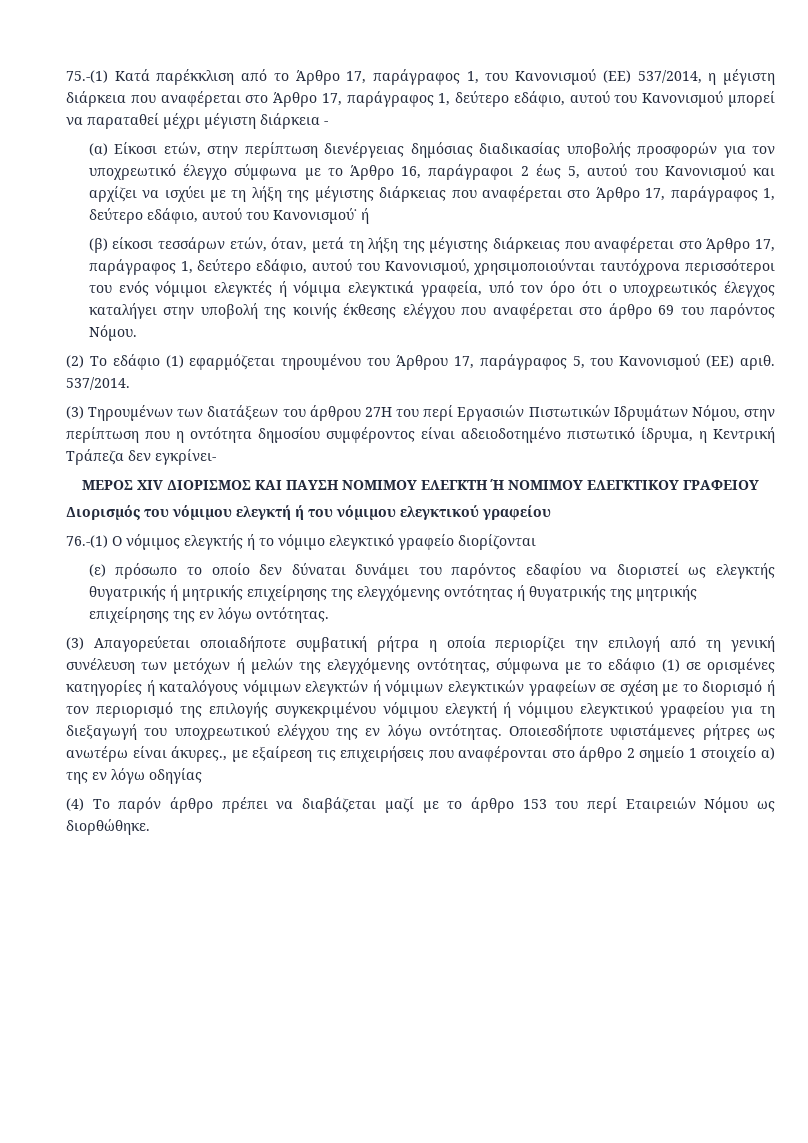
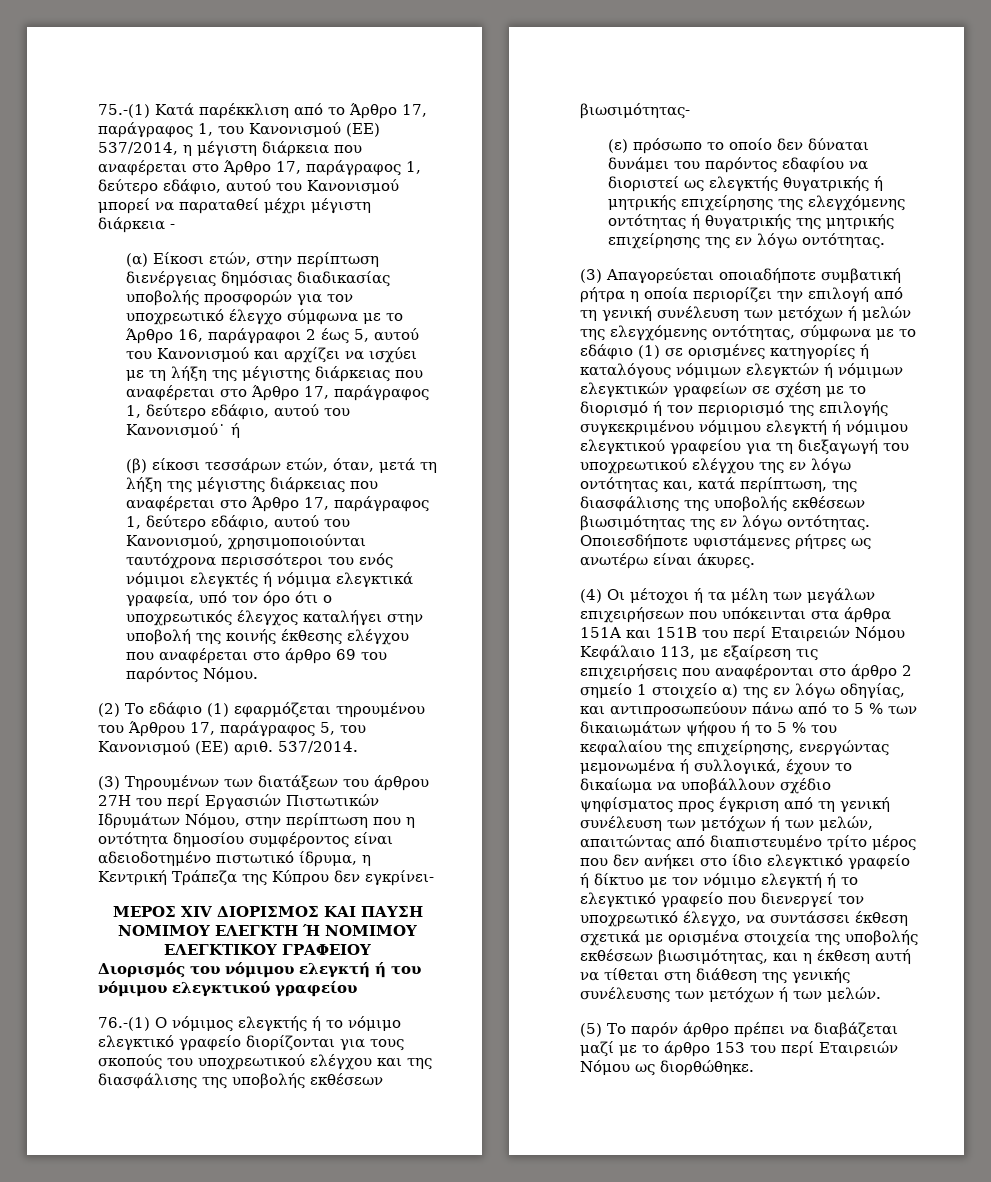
- (3) Τηρουμένων των διατάξεων του άρθρου 27Η του περί Εργασιών Πιστωτικών Ιδρυμάτων Νόμου, στην περίπτωση που η οντότητα δημοσίου συμφέροντος είναι αδειοδοτημένο πιστωτικό ίδρυμα, η Κεντρική Τράπεζα δεν εγκρίνει-
+ (3) Τηρουμένων των διατάξεων του άρθρου 27Η του περί Εργασιών Πιστωτικών Ιδρυμάτων Νόμου, στην περίπτωση που η οντότητα δημοσίου συμφέροντος είναι αδειοδοτημένο πιστωτικό ίδρυμα, η Κεντρική Τράπεζα της Κύπρου δεν εγκρίνει-
- 76.-(1) Ο νόμιμος ελεγκτής ή το νόμιμο ελεγκτικό γραφείο διορίζονται
+ 76.-(1) Ο νόμιμος ελεγκτής ή το νόμιμο ελεγκτικό γραφείο διορίζονται για τους σκοπούς του υποχρεωτικού ελέγχου και της διασφάλισης της υποβολής εκθέσεων βιωσιμότητας-
- (3) Απαγορεύεται οποιαδήποτε συμβατική ρήτρα η οποία περιορίζει την επιλογή από τη γενική συνέλευση των μετόχων ή μελών της ελεγχόμενης οντότητας, σύμφωνα με το εδάφιο (1) σε ορισμένες κατηγορίες ή καταλόγους νόμιμων ελεγκτών ή νόμιμων ελεγκτικών γραφείων σε σχέση με το διορισμό ή τον περιορισμό της επιλογής συγκεκριμένου νόμιμου ελεγκτή ή νόμιμου ελεγκτικού γραφείου για τη διεξαγωγή του υποχρεωτικού ελέγχου της εν λόγω οντότητας.
+ (3) Απαγορεύεται οποιαδήποτε συμβατική ρήτρα η οποία περιορίζει την επιλογή από τη γενική συνέλευση των μετόχων ή μελών της ελεγχόμενης οντότητας, σύμφωνα με το εδάφιο (1) σε ορισμένες κατηγορίες ή καταλόγους νόμιμων ελεγκτών ή νόμιμων ελεγκτικών γραφείων σε σχέση με το διορισμό ή τον περιορισμό της επιλογής συγκεκριμένου νόμιμου ελεγκτή ή νόμιμου ελεγκτικού γραφείου για τη διεξαγωγή του υποχρεωτικού ελέγχου της εν λόγω οντότητας και, κατά περίπτωση, της διασφάλισης της υποβολής εκθέσεων βιωσιμότητας της εν λόγω οντότητας.
- Οποιεσδήποτε υφιστάμενες ρήτρες ως ανωτέρω είναι άκυρες., με εξαίρεση τις επιχειρήσεις που αναφέρονται στο άρθρο 2 σημείο 1 στοιχείο α) της εν λόγω οδηγίας
- (4) Το παρόν άρθρο πρέπει να διαβάζεται μαζί με το άρθρο 153 του περί Εταιρειών Νόμου ως διορθώθηκε.
+ Οποιεσδήποτε υφιστάμενες ρήτρες ως ανωτέρω είναι άκυρες.
+ (4) Οι μέτοχοι ή τα μέλη των μεγάλων επιχειρήσεων που υπόκεινται στα άρθρα 151Α και 151Β του περί Εταιρειών Νόμου Κεφάλαιο 113, με εξαίρεση τις επιχειρήσεις που αναφέρονται στο άρθρο 2 σημείο 1 στοιχείο α) της εν λόγω οδηγίας, και αντιπροσωπεύουν πάνω από το 5 % των δικαιωμάτων ψήφου ή το 5 % του κεφαλαίου της επιχείρησης, ενεργώντας μεμονωμένα ή συλλογικά, έχουν το δικαίωμα να υποβάλλουν σχέδιο ψηφίσματος προς έγκριση από τη γενική συνέλευση των μετόχων ή των μελών, απαιτώντας από διαπιστευμένο τρίτο μέρος που δεν ανήκει στο ίδιο ελεγκτικό γραφείο ή δίκτυο με τον νόμιμο ελεγκτή ή το ελεγκτικό γραφείο που διενεργεί τον υποχρεωτικό έλεγχο, να συντάσσει έκθεση σχετικά με ορισμένα στοιχεία της υποβολής εκθέσεων βιωσιμότητας, και η έκθεση αυτή να τίθεται στη διάθεση της γενικής συνέλευσης των μετόχων ή των μελών.
+ (5) Το παρόν άρθρο πρέπει να διαβάζεται μαζί με το άρθρο 153 του περί Εταιρειών Νόμου ως διορθώθηκε.

